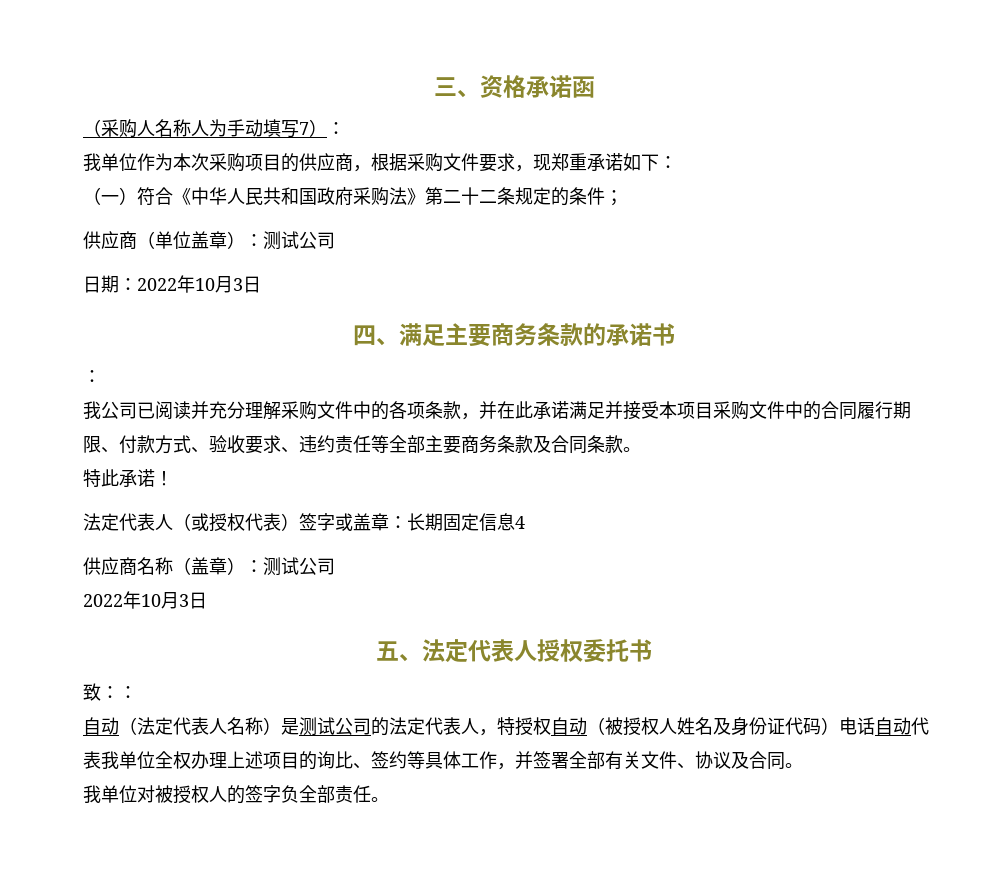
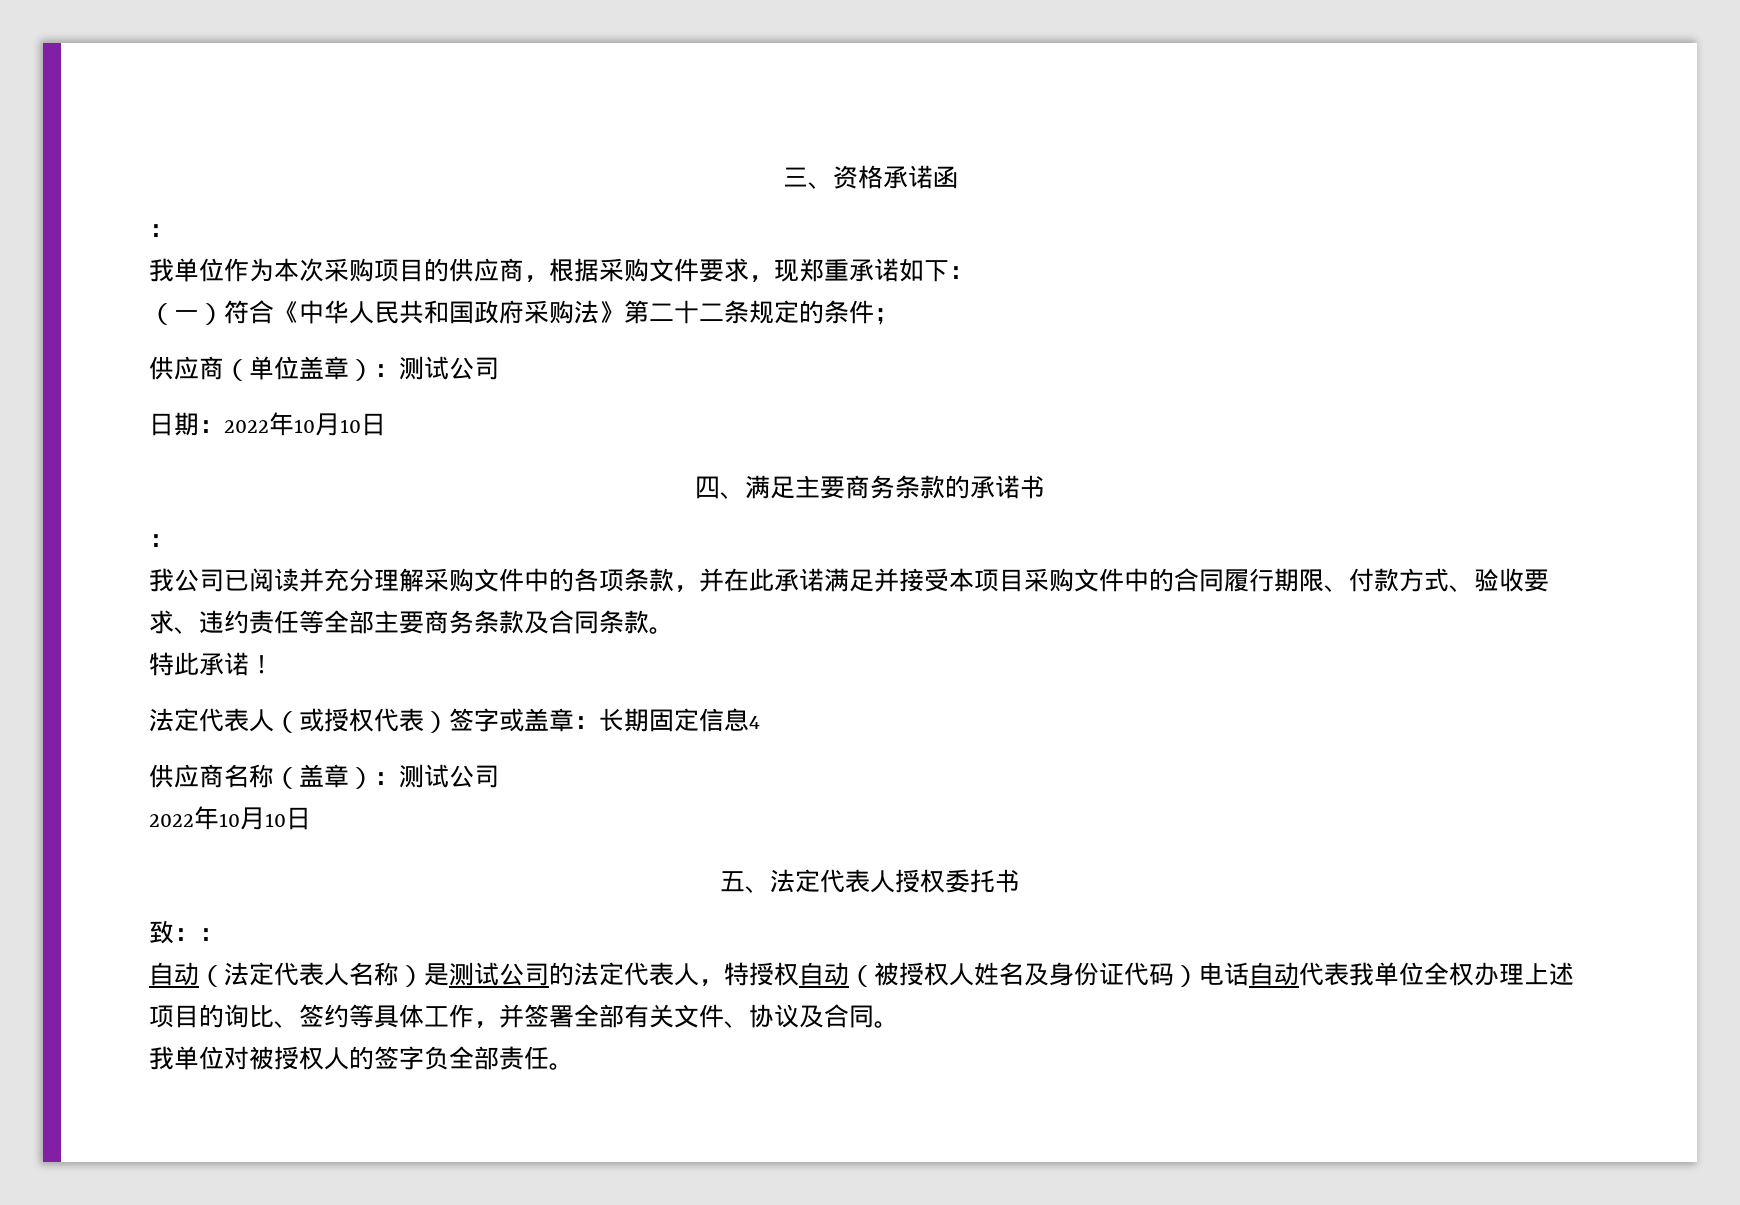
  三、资格承诺函
- （采购人名称人为手动填写7）：
+ ：
- 日期：2022年10月3日
+ 日期：2022年10月10日
  供应商名称（盖章）：测试公司
- 2022年10月3日
+ 2022年10月10日

